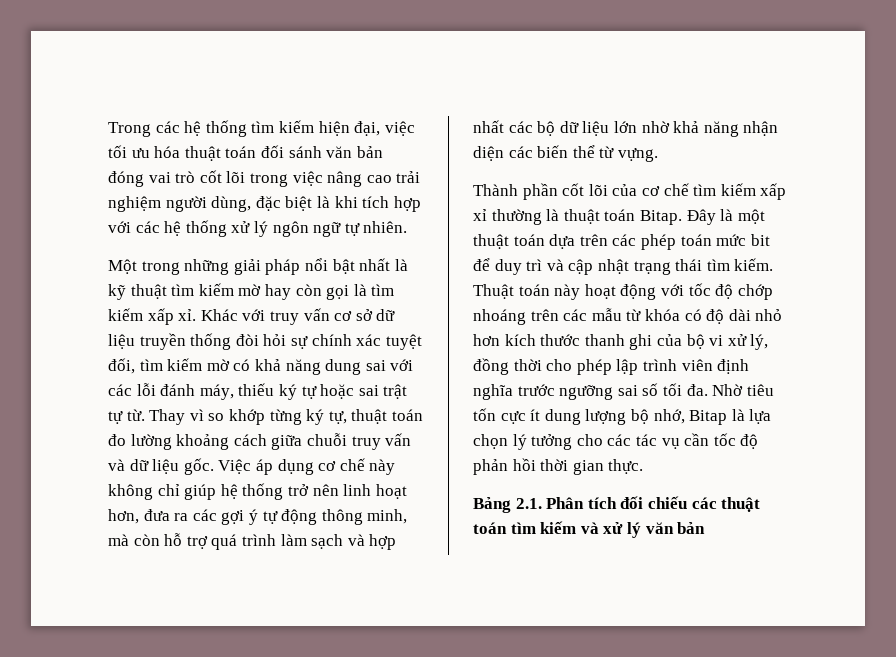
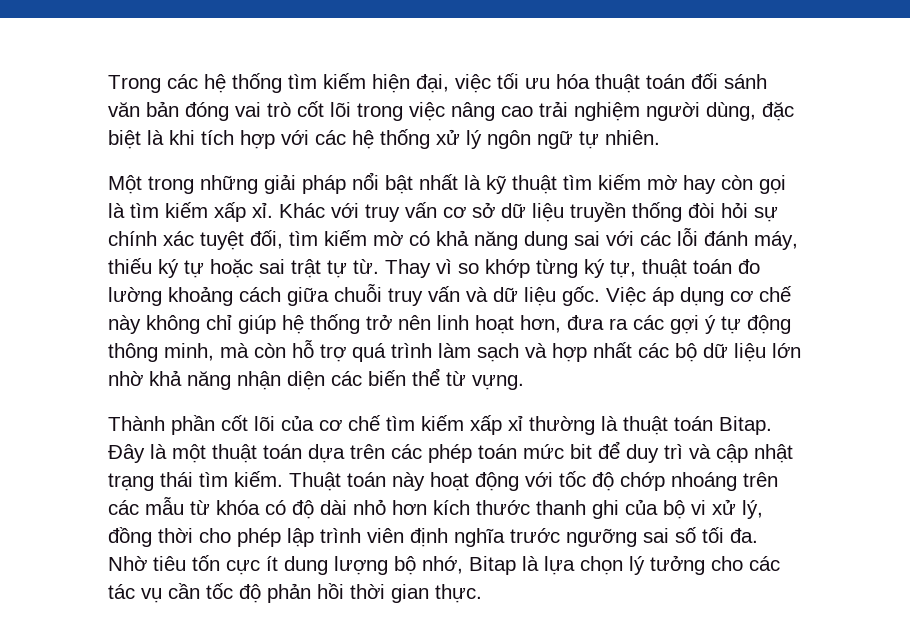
- Bảng 2.1. Phân tích đối chiếu các thuật toán tìm kiếm và xử lý văn bản

